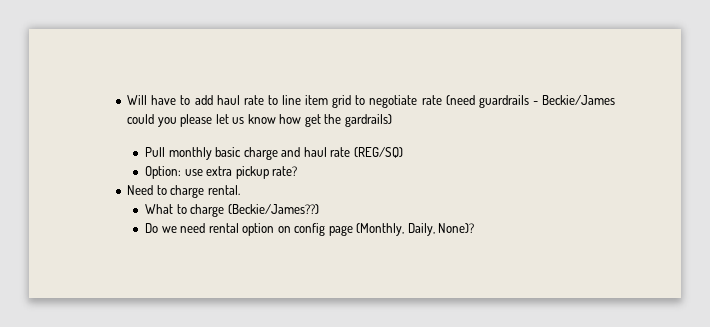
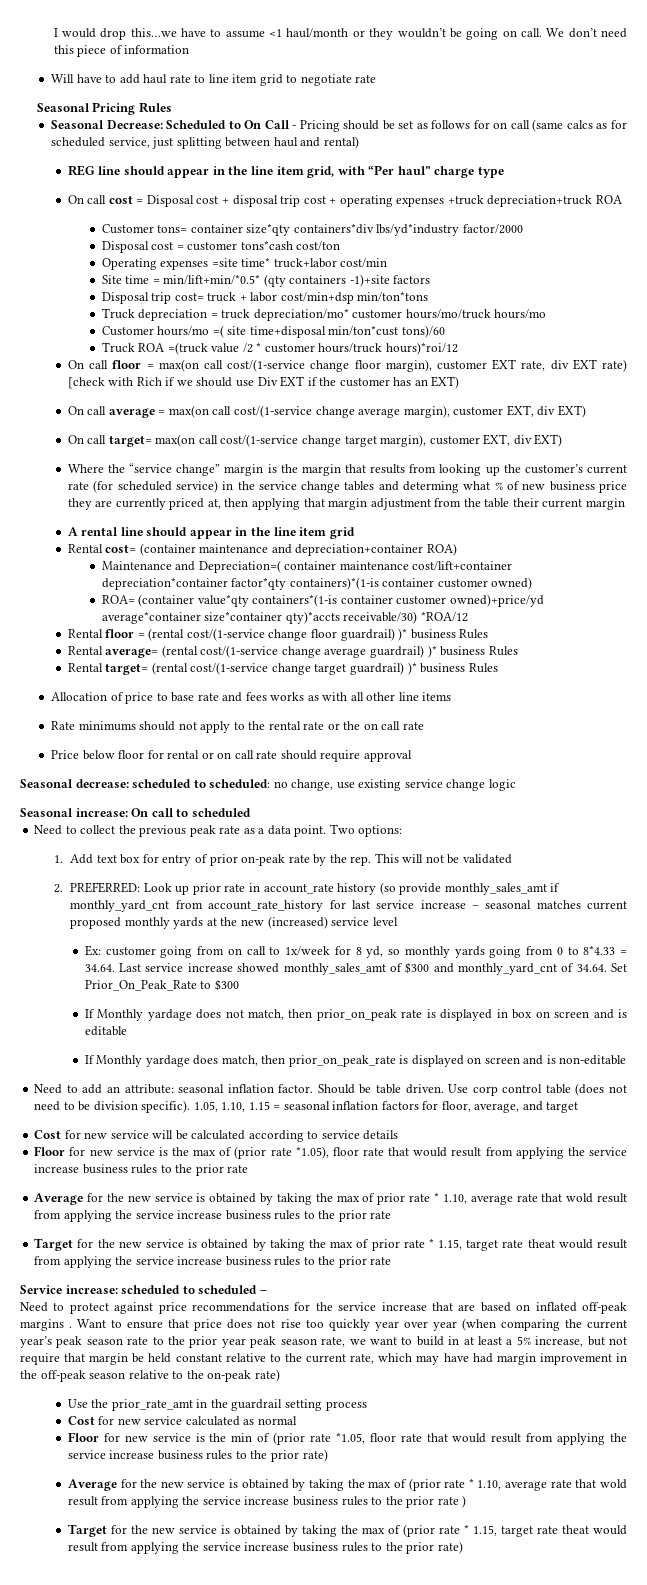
+ I would drop this…we have to assume <1 haul/month or they wouldn’t be going on call. We don’t need this piece of information
- Will have to add haul rate to line item grid to negotiate rate (need guardrails - Beckie/James could you please let us know how get the gardrails)
- Pull monthly basic charge and haul rate (REG/SQ)
- Option: use extra pickup rate?
- Need to charge rental.
- What to charge (Beckie/James??)
- Do we need rental option on config page (Monthly, Daily, None)?
+ Will have to add haul rate to line item grid to negotiate rate
+ Seasonal Pricing Rules
+ Seasonal Decrease: Scheduled to On Call - Pricing should be set as follows for on call (same calcs as for scheduled service, just splitting between haul and rental)
+ REG line should appear in the line item grid, with “Per haul” charge type
+ On call cost = Disposal cost + disposal trip cost + operating expenses +truck depreciation+truck ROA
+ Customer tons= container size*qty containers*div lbs/yd*industry factor/2000
+ Disposal cost = customer tons*cash cost/ton
+ Operating expenses =site time* truck+labor cost/min
+ Site time = min/lift+min/*0.5* (qty containers -1)+site factors
+ Disposal trip cost= truck + labor cost/min+dsp min/ton*tons
+ Truck depreciation = truck depreciation/mo* customer hours/mo/truck hours/mo
+ Customer hours/mo =( site time+disposal min/ton*cust tons)/60
+ Truck ROA =(truck value /2 * customer hours/truck hours)*roi/12
+ On call floor = max(on call cost/(1-service change floor margin), customer EXT rate, div EXT rate) [check with Rich if we should use Div EXT if the customer has an EXT)
+ On call average = max(on call cost/(1-service change average margin), customer EXT, div EXT)
+ On call target= max(on call cost/(1-service change target margin), customer EXT, div EXT)
+ Where the “service change” margin is the margin that results from looking up the customer’s current rate (for scheduled service) in the service change tables and determing what % of new business price they are currently priced at, then applying that margin adjustment from the table their current margin
+ A rental line should appear in the line item grid
+ Rental cost= (container maintenance and depreciation+container ROA)
+ Maintenance and Depreciation=( container maintenance cost/lift+container depreciation*container factor*qty containers)*(1-is container customer owned)
+ ROA= (container value*qty containers*(1-is container customer owned)+price/yd average*container size*container qty)*accts receivable/30) *ROA/12
+ Rental floor = (rental cost/(1-service change floor guardrail) )* business Rules
+ Rental average= (rental cost/(1-service change average guardrail) )* business Rules
+ Rental target= (rental cost/(1-service change target guardrail) )* business Rules
+ Allocation of price to base rate and fees works as with all other line items
+ Rate minimums should not apply to the rental rate or the on call rate
+ Price below floor for rental or on call rate should require approval
+ Seasonal decrease: scheduled to scheduled: no change, use existing service change logic
+ Seasonal increase: On call to scheduled
+ Need to collect the previous peak rate as a data point. Two options:
+ 1. Add text box for entry of prior on-peak rate by the rep. This will not be validated
+ 2. PREFERRED: Look up prior rate in account_rate history (so provide monthly_sales_amt if monthly_yard_cnt from account_rate_history for last service increase – seasonal matches current proposed monthly yards at the new (increased) service level
+ Ex: customer going from on call to 1x/week for 8 yd, so monthly yards going from 0 to 8*4.33 = 34.64. Last service increase showed monthly_sales_amt of $300 and monthly_yard_cnt of 34.64. Set Prior_On_Peak_Rate to $300
+ If Monthly yardage does not match, then prior_on_peak rate is displayed in box on screen and is editable
+ If Monthly yardage does match, then prior_on_peak_rate is displayed on screen and is non-editable
+ Need to add an attribute: seasonal inflation factor. Should be table driven. Use corp control table (does not need to be division specific). 1.05, 1.10, 1.15 = seasonal inflation factors for floor, average, and target
+ Cost for new service will be calculated according to service details
+ Floor for new service is the max of (prior rate *1.05), floor rate that would result from applying the service increase business rules to the prior rate
+ Average for the new service is obtained by taking the max of prior rate * 1.10, average rate that wold result from applying the service increase business rules to the prior rate
+ Target for the new service is obtained by taking the max of prior rate * 1.15, target rate theat would result from applying the service increase business rules to the prior rate
+ Service increase: scheduled to scheduled –
+ Need to protect against price recommendations for the service increase that are based on inflated off-peak margins . Want to ensure that price does not rise too quickly year over year (when comparing the current year’s peak season rate to the prior year peak season rate, we want to build in at least a 5% increase, but not require that margin be held constant relative to the current rate, which may have had margin improvement in the off-peak season relative to the on-peak rate)
+ Use the prior_rate_amt in the guardrail setting process
+ Cost for new service calculated as normal
+ Floor for new service is the min of (prior rate *1.05, floor rate that would result from applying the service increase business rules to the prior rate)
+ Average for the new service is obtained by taking the max of (prior rate * 1.10, average rate that wold result from applying the service increase business rules to the prior rate )
+ Target for the new service is obtained by taking the max of (prior rate * 1.15, target rate theat would result from applying the service increase business rules to the prior rate)

